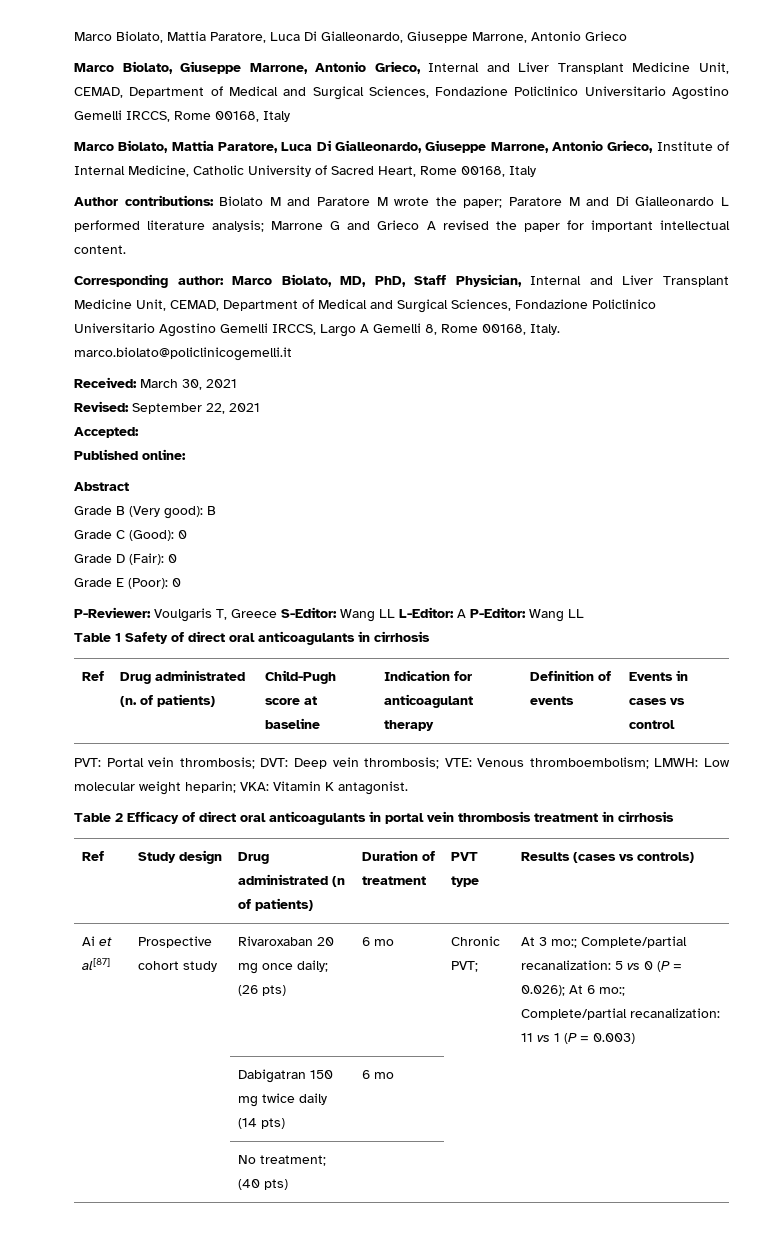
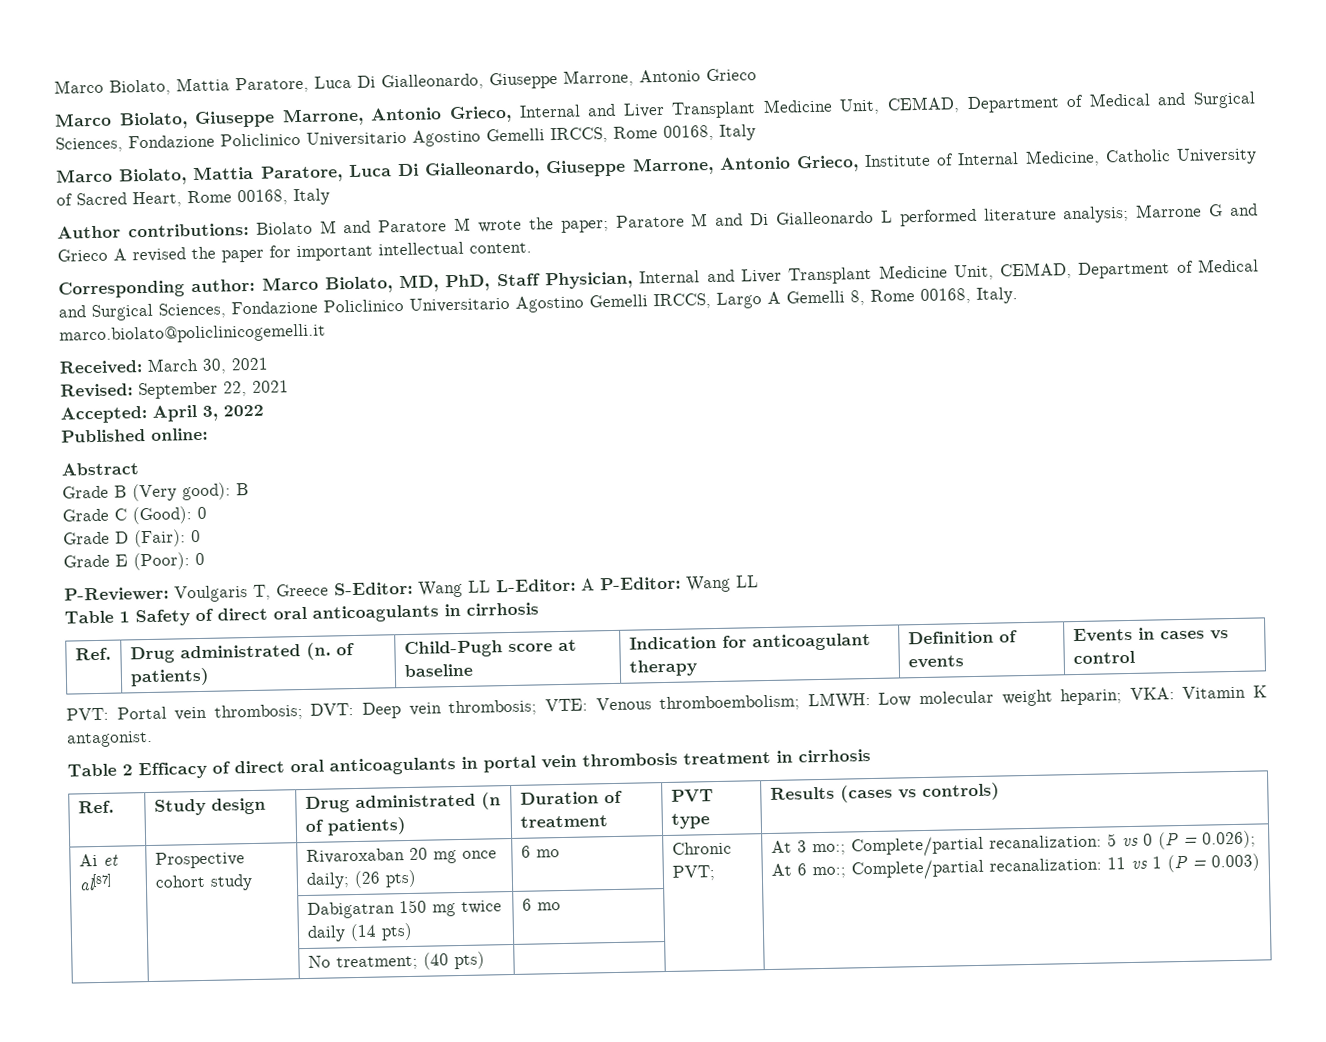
- Accepted:
+ Accepted: April 3, 2022
- Ref | Drug administrated (n. of patients) | Child-Pugh score at baseline | Indication for anticoagulant therapy | Definition of events | Events in cases vs control
+ Ref. | Drug administrated (n. of patients) | Child-Pugh score at baseline | Indication for anticoagulant therapy | Definition of events | Events in cases vs control
- Ref | Study design | Drug administrated (n of patients) | Duration of treatment | PVT type | Results (cases vs controls)
+ Ref. | Study design | Drug administrated (n of patients) | Duration of treatment | PVT type | Results (cases vs controls)

